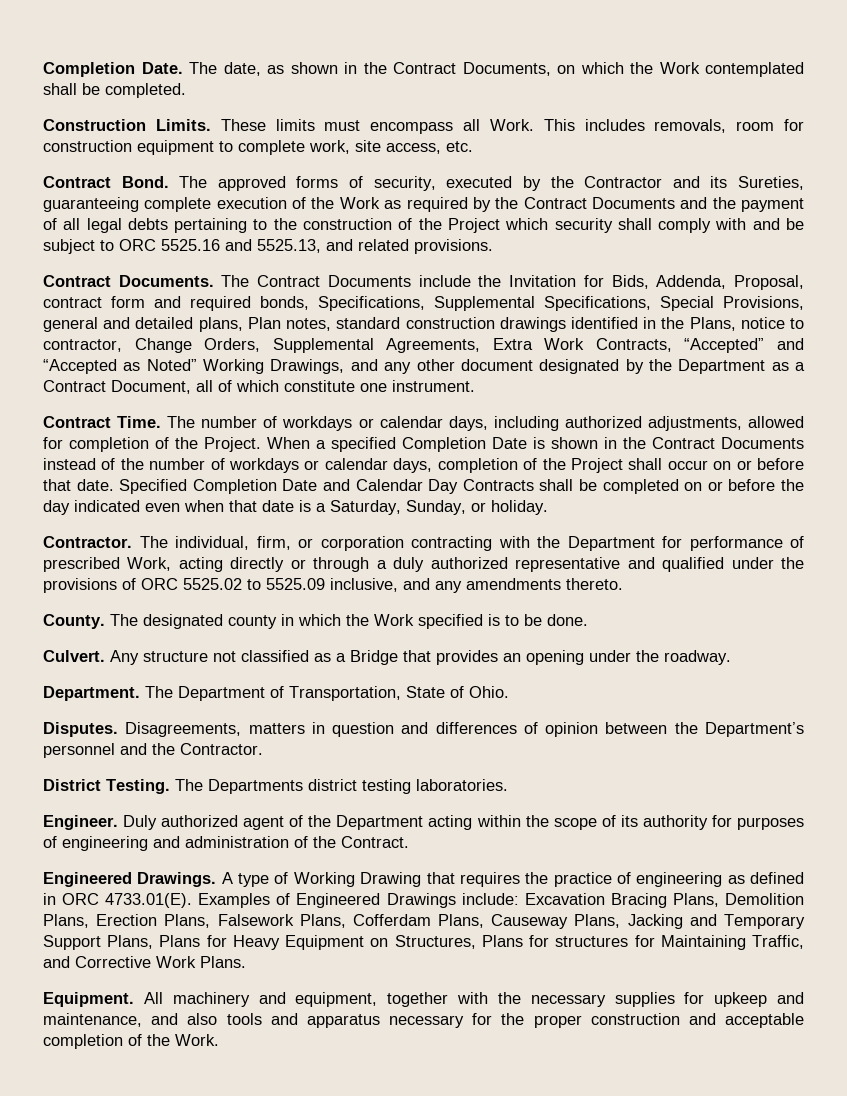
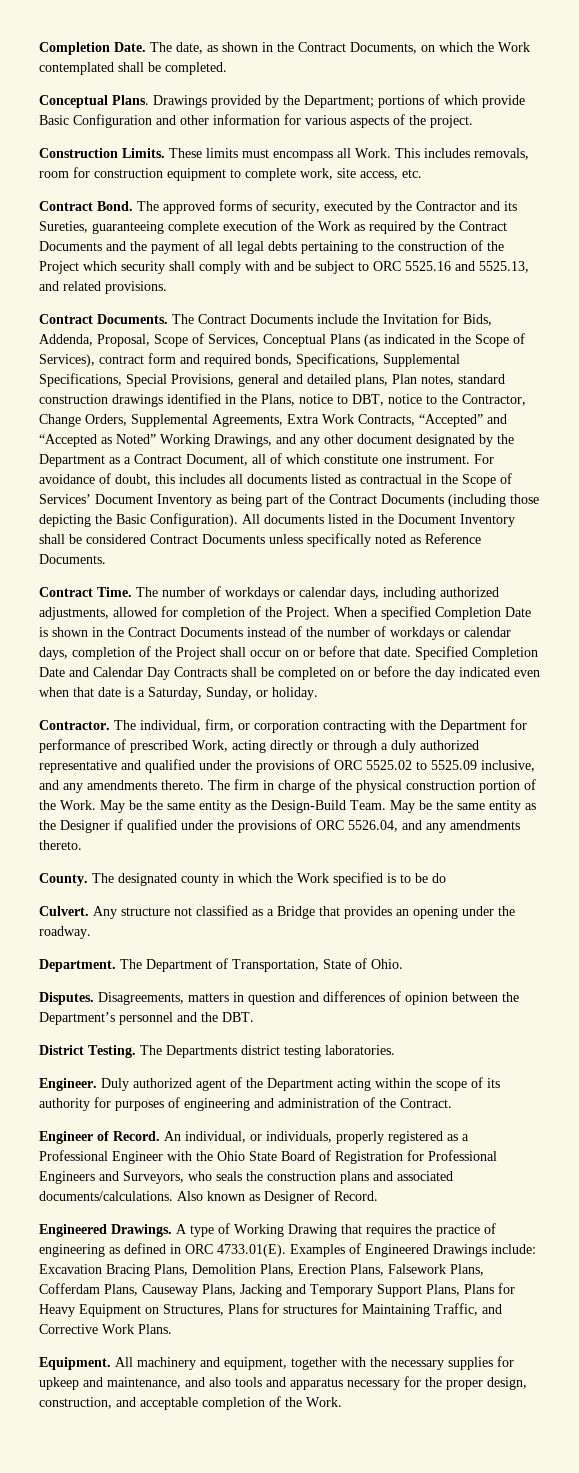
+ Conceptual Plans. Drawings provided by the Department; portions of which provide Basic Configuration and other information for various aspects of the project.
- The Contract Documents include the Invitation for Bids, Addenda, Proposal, contract form and required bonds, Specifications, Supplemental Specifications, Special Provisions, general and detailed plans, Plan notes, standard construction drawings identified in the Plans, notice to contractor, Change Orders, Supplemental Agreements, Extra Work Contracts, “Accepted” and “Accepted as Noted” Working Drawings, and any other document designated by the Department as a Contract Document, all of which constitute one instrument.
+ The Contract Documents include the Invitation for Bids, Addenda, Proposal, Scope of Services, Conceptual Plans (as indicated in the Scope of Services), contract form and required bonds, Specifications, Supplemental Specifications, Special Provisions, general and detailed plans, Plan notes, standard construction drawings identified in the Plans, notice to DBT, notice to the Contractor, Change Orders, Supplemental Agreements, Extra Work Contracts, “Accepted” and “Accepted as Noted” Working Drawings, and any other document designated by the Department as a Contract Document, all of which constitute one instrument. For avoidance of doubt, this includes all documents listed as contractual in the Scope of Services’ Document Inventory as being part of the Contract Documents (including those depicting the Basic Configuration). All documents listed in the Document Inventory shall be considered Contract Documents unless specifically noted as Reference Documents.
+ The firm in charge of the physical construction portion of the Work. May be the same entity as the Design-Build Team. May be the same entity as the Designer if qualified under the provisions of ORC 5526.04, and any amendments thereto.
- The designated county in which the Work specified is to be done.
+ The designated county in which the Work specified is to be do
- Disagreements, matters in question and differences of opinion between the Department’s personnel and the Contractor.
+ Disagreements, matters in question and differences of opinion between the Department’s personnel and the DBT.
+ Engineer of Record. An individual, or individuals, properly registered as a Professional Engineer with the Ohio State Board of Registration for Professional Engineers and Surveyors, who seals the construction plans and associated documents/calculations. Also known as Designer of Record.
- All machinery and equipment, together with the necessary supplies for upkeep and maintenance, and also tools and apparatus necessary for the proper construction and acceptable completion of the Work.
+ All machinery and equipment, together with the necessary supplies for upkeep and maintenance, and also tools and apparatus necessary for the proper design, construction, and acceptable completion of the Work.

